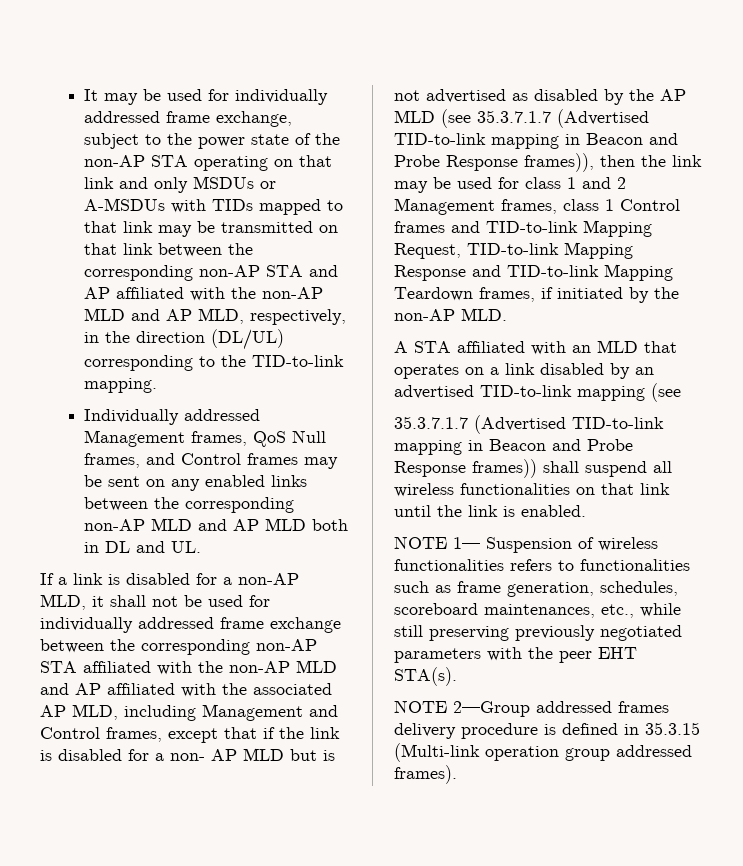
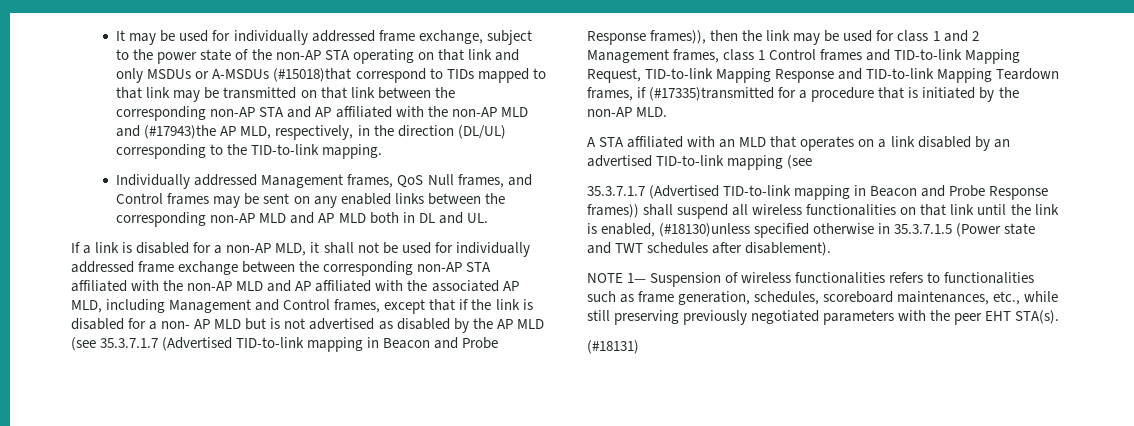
- It may be used for individually addressed frame exchange, subject to the power state of the non-AP STA operating on that link and only MSDUs or A-MSDUs with TIDs mapped to that link may be transmitted on that link between the corresponding non-AP STA and AP affiliated with the non-AP MLD and AP MLD, respectively, in the direction (DL/UL) corresponding to the TID-to-link mapping.
+ It may be used for individually addressed frame exchange, subject to the power state of the non-AP STA operating on that link and only MSDUs or A-MSDUs (#15018)that correspond to TIDs mapped to that link may be transmitted on that link between the corresponding non-AP STA and AP affiliated with the non-AP MLD and (#17943)the AP MLD, respectively, in the direction (DL/UL) corresponding to the TID-to-link mapping.
- If a link is disabled for a non-AP MLD, it shall not be used for individually addressed frame exchange between the corresponding non-AP STA affiliated with the non-AP MLD and AP affiliated with the associated AP MLD, including Management and Control frames, except that if the link is disabled for a non- AP MLD but is not advertised as disabled by the AP MLD (see 35.3.7.1.7 (Advertised TID-to-link mapping in Beacon and Probe Response frames)), then the link may be used for class 1 and 2 Management frames, class 1 Control frames and TID-to-link Mapping Request, TID-to-link Mapping Response and TID-to-link Mapping Teardown frames, if initiated by the non-AP MLD.
+ If a link is disabled for a non-AP MLD, it shall not be used for individually addressed frame exchange between the corresponding non-AP STA affiliated with the non-AP MLD and AP affiliated with the associated AP MLD, including Management and Control frames, except that if the link is disabled for a non- AP MLD but is not advertised as disabled by the AP MLD (see 35.3.7.1.7 (Advertised TID-to-link mapping in Beacon and Probe Response frames)), then the link may be used for class 1 and 2 Management frames, class 1 Control frames and TID-to-link Mapping Request, TID-to-link Mapping Response and TID-to-link Mapping Teardown frames, if (#17335)transmitted for a procedure that is initiated by the non-AP MLD.
- 35.3.7.1.7 (Advertised TID-to-link mapping in Beacon and Probe Response frames)) shall suspend all wireless functionalities on that link until the link is enabled.
+ 35.3.7.1.7 (Advertised TID-to-link mapping in Beacon and Probe Response frames)) shall suspend all wireless functionalities on that link until the link is enabled, (#18130)unless specified otherwise in 35.3.7.1.5 (Power state and TWT schedules after disablement).
- NOTE 2—Group addressed frames delivery procedure is defined in 35.3.15 (Multi-link operation group addressed frames).
+ (#18131)

